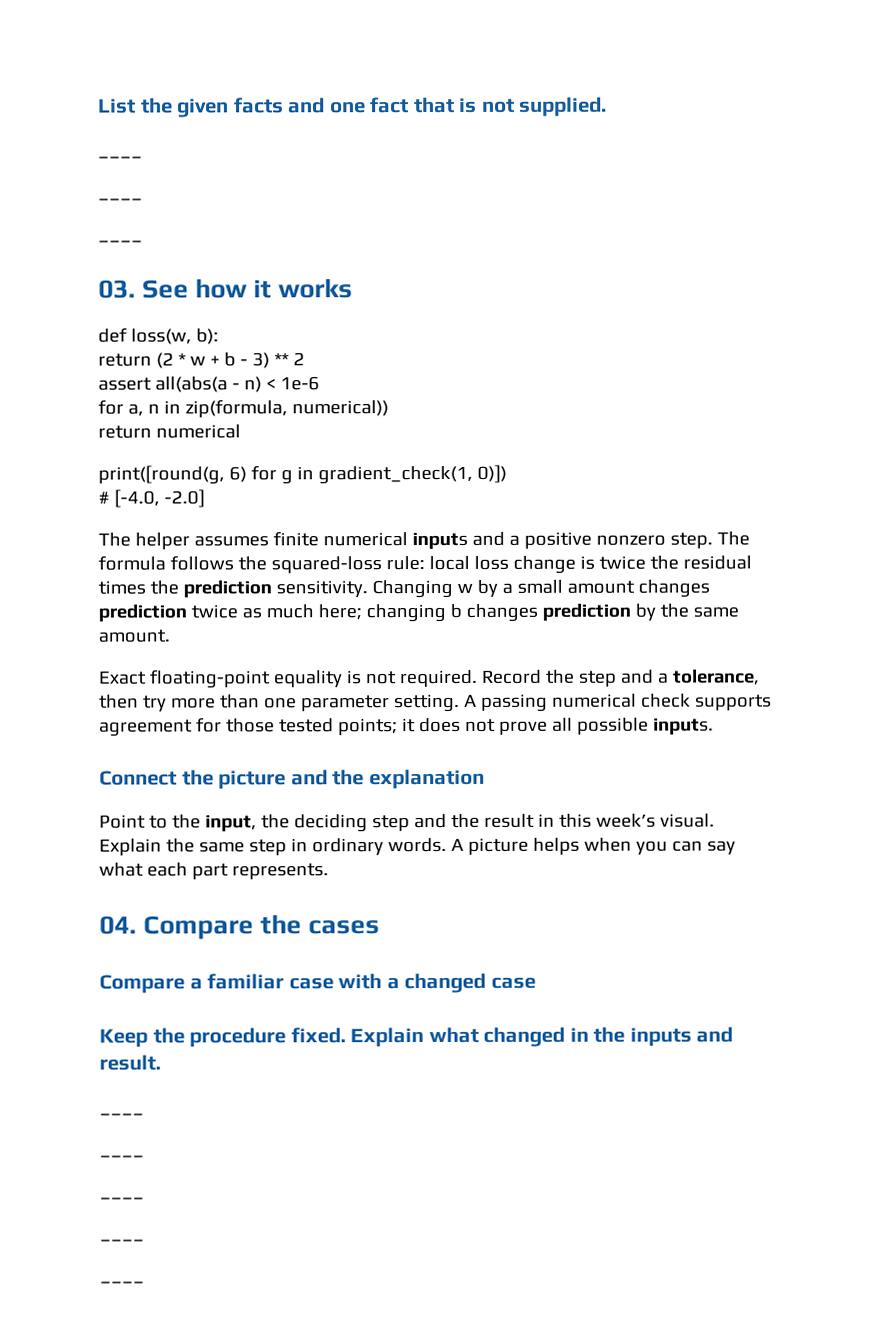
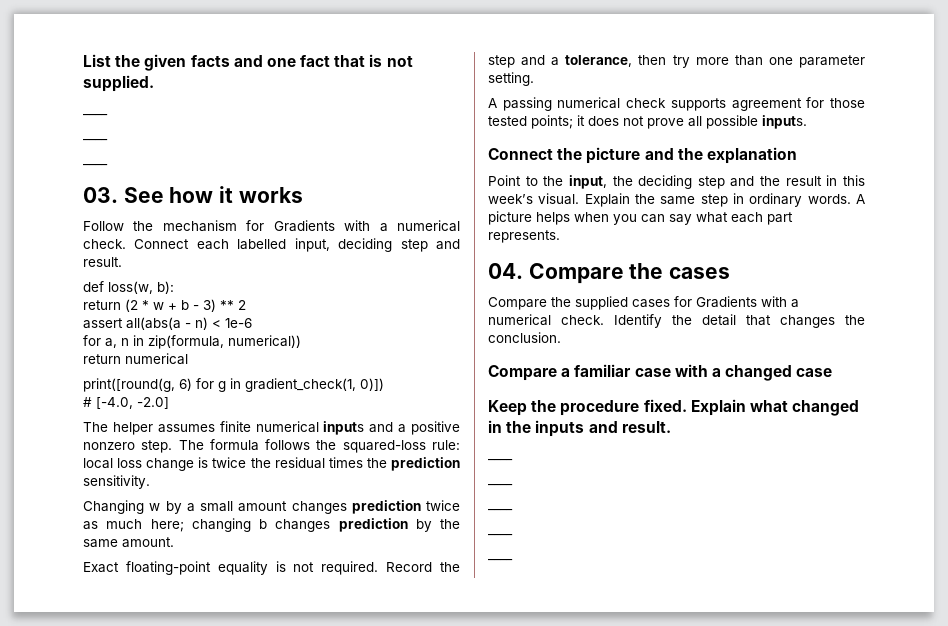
+ Follow the mechanism for Gradients with a numerical check. Connect each labelled input, deciding step and result.
- The formula follows the squared-loss rule: local loss change is twice the residual times the prediction sensitivity. Changing w by a small amount changes prediction twice as much here; changing b changes prediction by the same amount.
+ The formula follows the squared-loss rule: local loss change is twice the residual times the prediction sensitivity.
+ Changing w by a small amount changes prediction twice as much here; changing b changes prediction by the same amount.
- Record the step and a tolerance, then try more than one parameter setting. A passing numerical check supports agreement for those tested points; it does not prove all possible inputs.
+ Record the step and a tolerance, then try more than one parameter setting.
+ A passing numerical check supports agreement for those tested points; it does not prove all possible inputs.
+ Compare the supplied cases for Gradients with a numerical check. Identify the detail that changes the conclusion.

